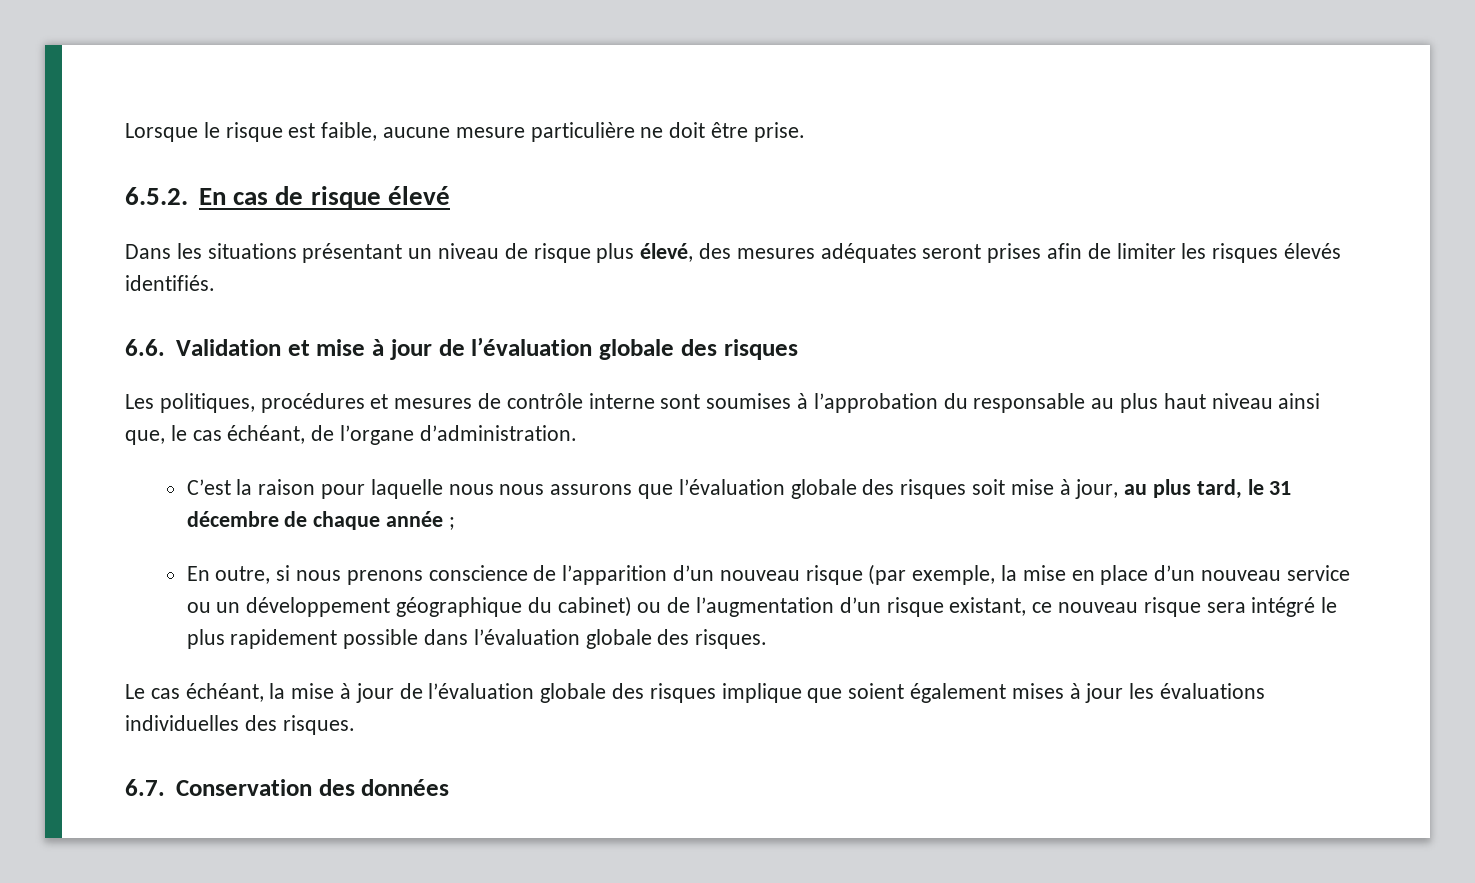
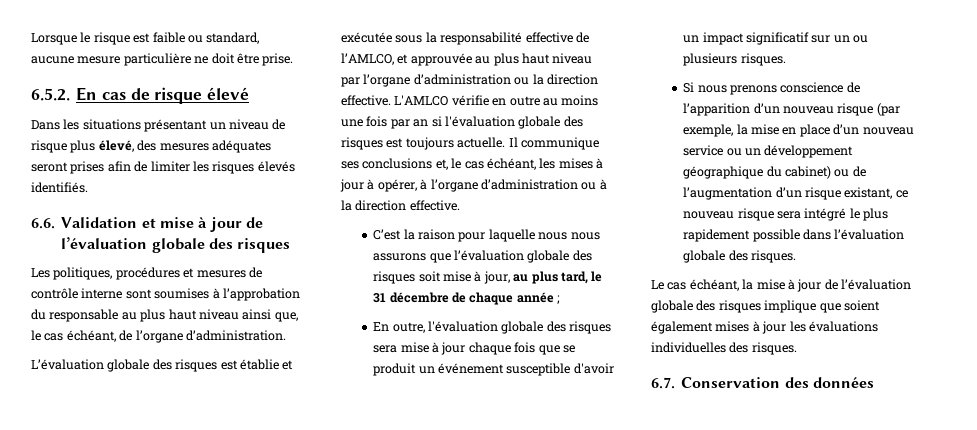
- Lorsque le risque est faible, aucune mesure particulière ne doit être prise.
+ Lorsque le risque est faible ou standard, aucune mesure particulière ne doit être prise.
+ L’évaluation globale des risques est établie et exécutée sous la responsabilité effective de l’AMLCO, et approuvée au plus haut niveau par l’organe d’administration ou la direction effective. L'AMLCO vérifie en outre au moins une fois par an si l'évaluation globale des risques est toujours actuelle. Il communique ses conclusions et, le cas échéant, les mises à jour à opérer, à l’organe d’administration ou à la direction effective.
- En outre, si nous prenons conscience de l’apparition d’un nouveau risque (par exemple, la mise en place d’un nouveau service ou un développement géographique du cabinet) ou de l’augmentation d’un risque existant, ce nouveau risque sera intégré le plus rapidement possible dans l’évaluation globale des risques.
+ En outre, l'évaluation globale des risques sera mise à jour chaque fois que se produit un événement susceptible d'avoir un impact significatif sur un ou plusieurs risques.
+ Si nous prenons conscience de l’apparition d’un nouveau risque (par exemple, la mise en place d’un nouveau service ou un développement géographique du cabinet) ou de l’augmentation d’un risque existant, ce nouveau risque sera intégré le plus rapidement possible dans l’évaluation globale des risques.

